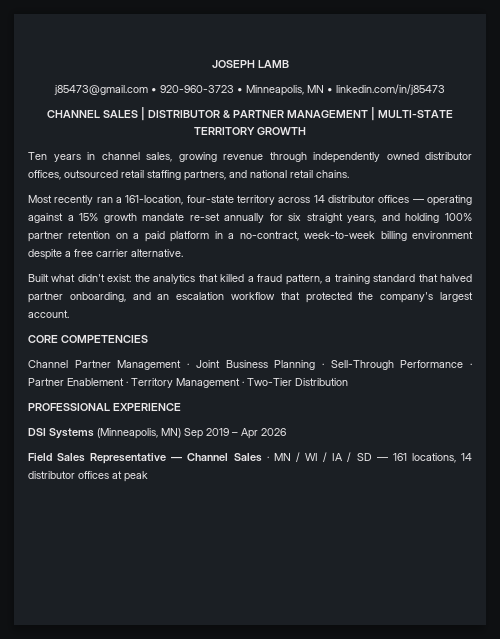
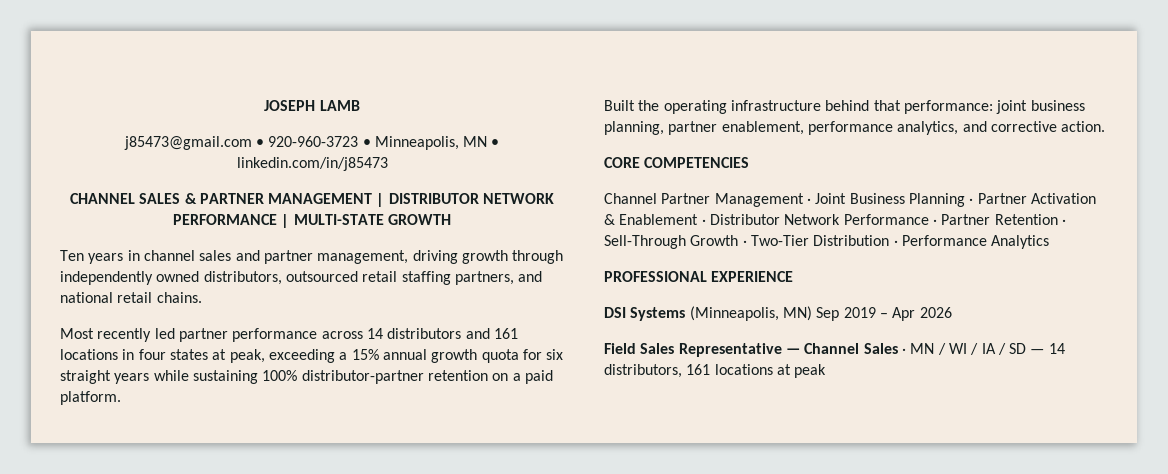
- CHANNEL SALES | DISTRIBUTOR & PARTNER MANAGEMENT | MULTI-STATE TERRITORY GROWTH
+ CHANNEL SALES & PARTNER MANAGEMENT | DISTRIBUTOR NETWORK PERFORMANCE | MULTI-STATE GROWTH
- Ten years in channel sales, growing revenue through independently owned distributor offices, outsourced retail staffing partners, and national retail chains.
+ Ten years in channel sales and partner management, driving growth through independently owned distributors, outsourced retail staffing partners, and national retail chains.
- Most recently ran a 161-location, four-state territory across 14 distributor offices — operating against a 15% growth mandate re-set annually for six straight years, and holding 100% partner retention on a paid platform in a no-contract, week-to-week billing environment despite a free carrier alternative.
- Built what didn't exist: the analytics that killed a fraud pattern, a training standard that halved partner onboarding, and an escalation workflow that protected the company's largest account.
+ Most recently led partner performance across 14 distributors and 161 locations in four states at peak, exceeding a 15% annual growth quota for six straight years while sustaining 100% distributor-partner retention on a paid platform.
+ Built the operating infrastructure behind that performance: joint business planning, partner enablement, performance analytics, and corrective action.
- Channel Partner Management · Joint Business Planning · Sell-Through Performance · Partner Enablement · Territory Management · Two-Tier Distribution
+ Channel Partner Management · Joint Business Planning · Partner Activation & Enablement · Distributor Network Performance · Partner Retention · Sell-Through Growth · Two-Tier Distribution · Performance Analytics
- Field Sales Representative — Channel Sales · MN / WI / IA / SD — 161 locations, 14 distributor offices at peak
+ Field Sales Representative — Channel Sales · MN / WI / IA / SD — 14 distributors, 161 locations at peak

